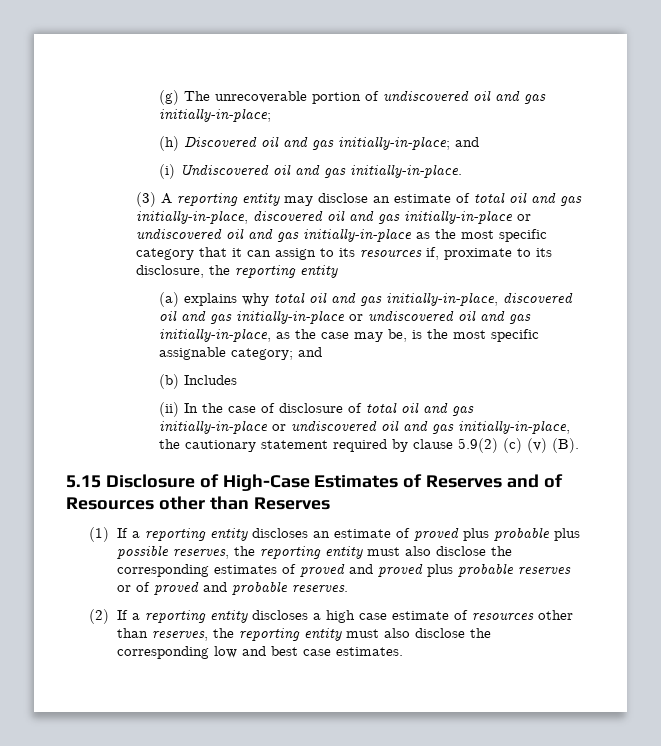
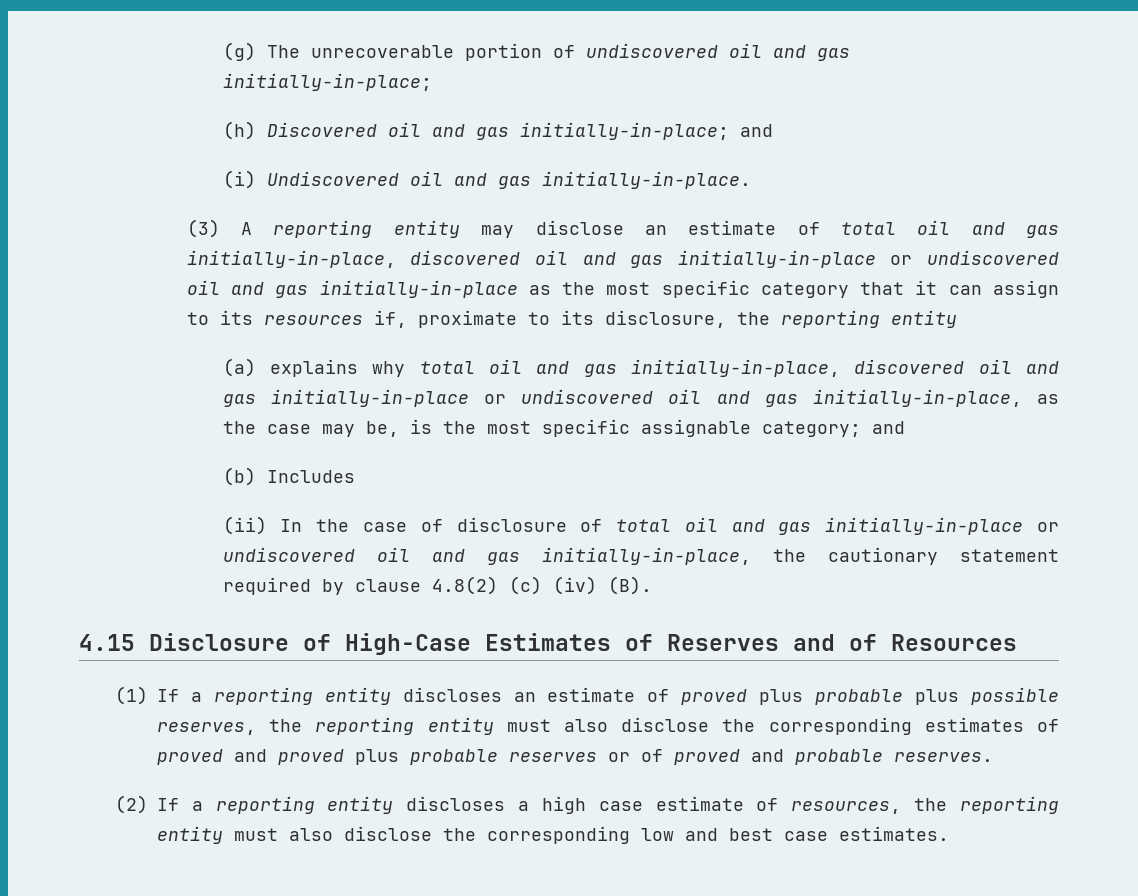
- (ii) In the case of disclosure of total oil and gas initially-in-place or undiscovered oil and gas initially-in-place, the cautionary statement required by clause 5.9(2) (c) (v) (B).
+ (ii) In the case of disclosure of total oil and gas initially-in-place or undiscovered oil and gas initially-in-place, the cautionary statement required by clause 4.8(2) (c) (iv) (B).
- 5.15 Disclosure of High-Case Estimates of Reserves and of Resources other than Reserves
+ 4.15 Disclosure of High-Case Estimates of Reserves and of Resources
- (2) If a reporting entity discloses a high case estimate of resources other than reserves, the reporting entity must also disclose the corresponding low and best case estimates.
+ (2) If a reporting entity discloses a high case estimate of resources, the reporting entity must also disclose the corresponding low and best case estimates.

